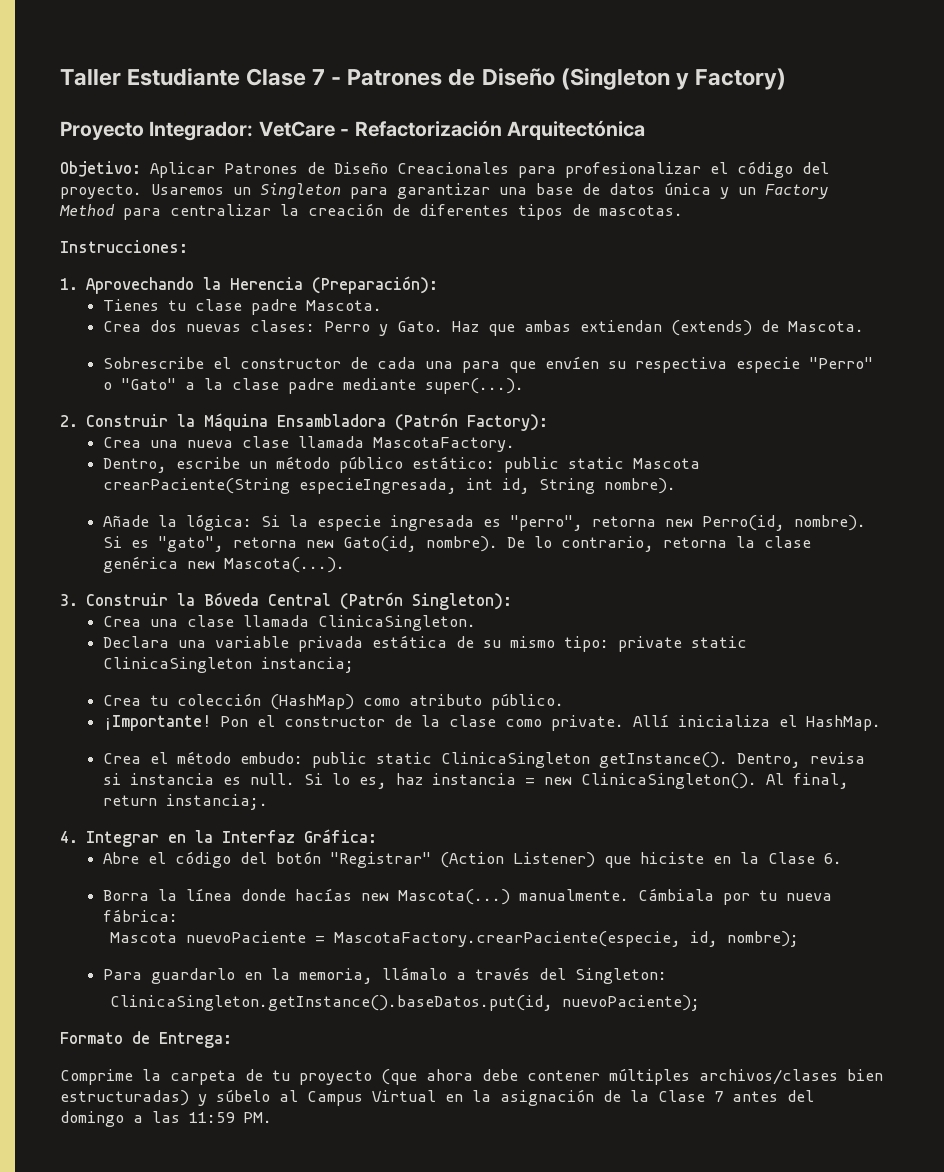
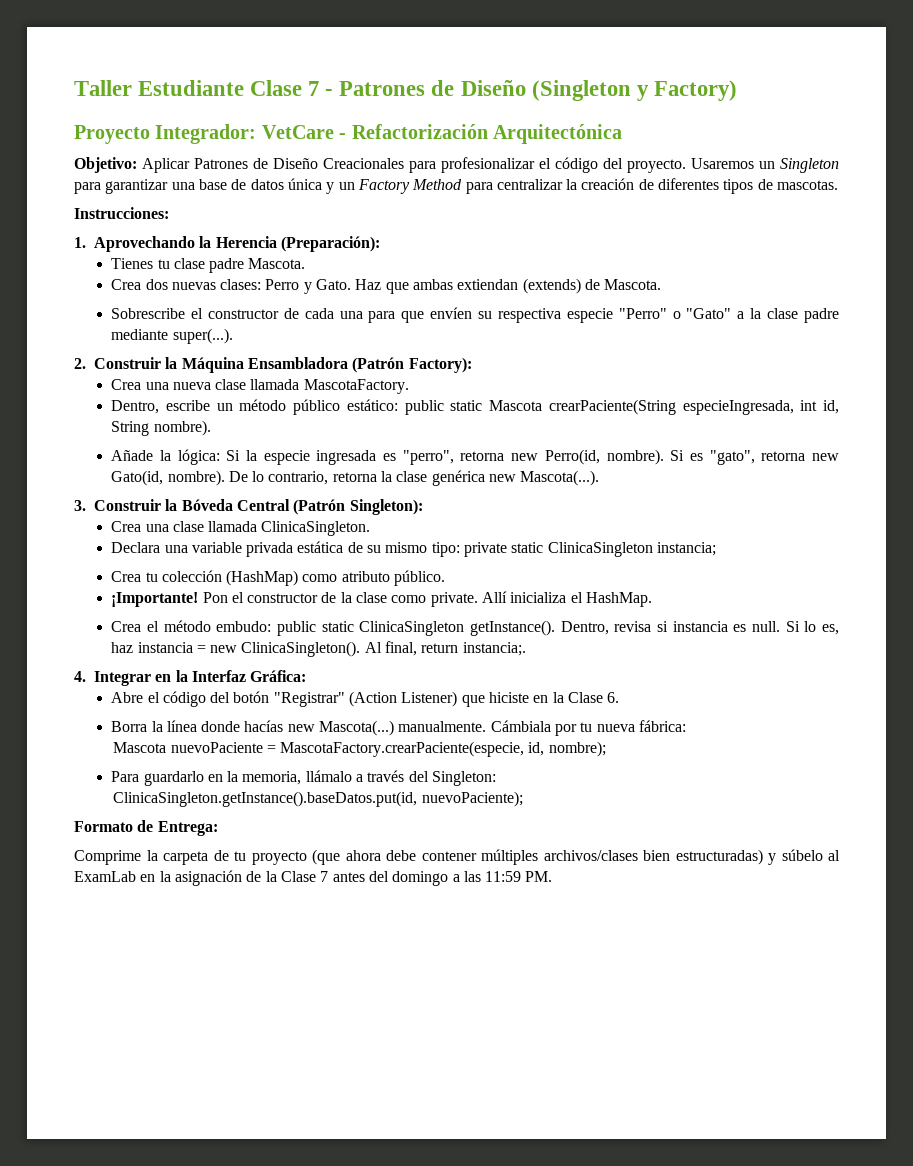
- Comprime la carpeta de tu proyecto (que ahora debe contener múltiples archivos/clases bien estructuradas) y súbelo al Campus Virtual en la asignación de la Clase 7 antes del domingo a las 11:59 PM.
+ Comprime la carpeta de tu proyecto (que ahora debe contener múltiples archivos/clases bien estructuradas) y súbelo al ExamLab en la asignación de la Clase 7 antes del domingo a las 11:59 PM.

